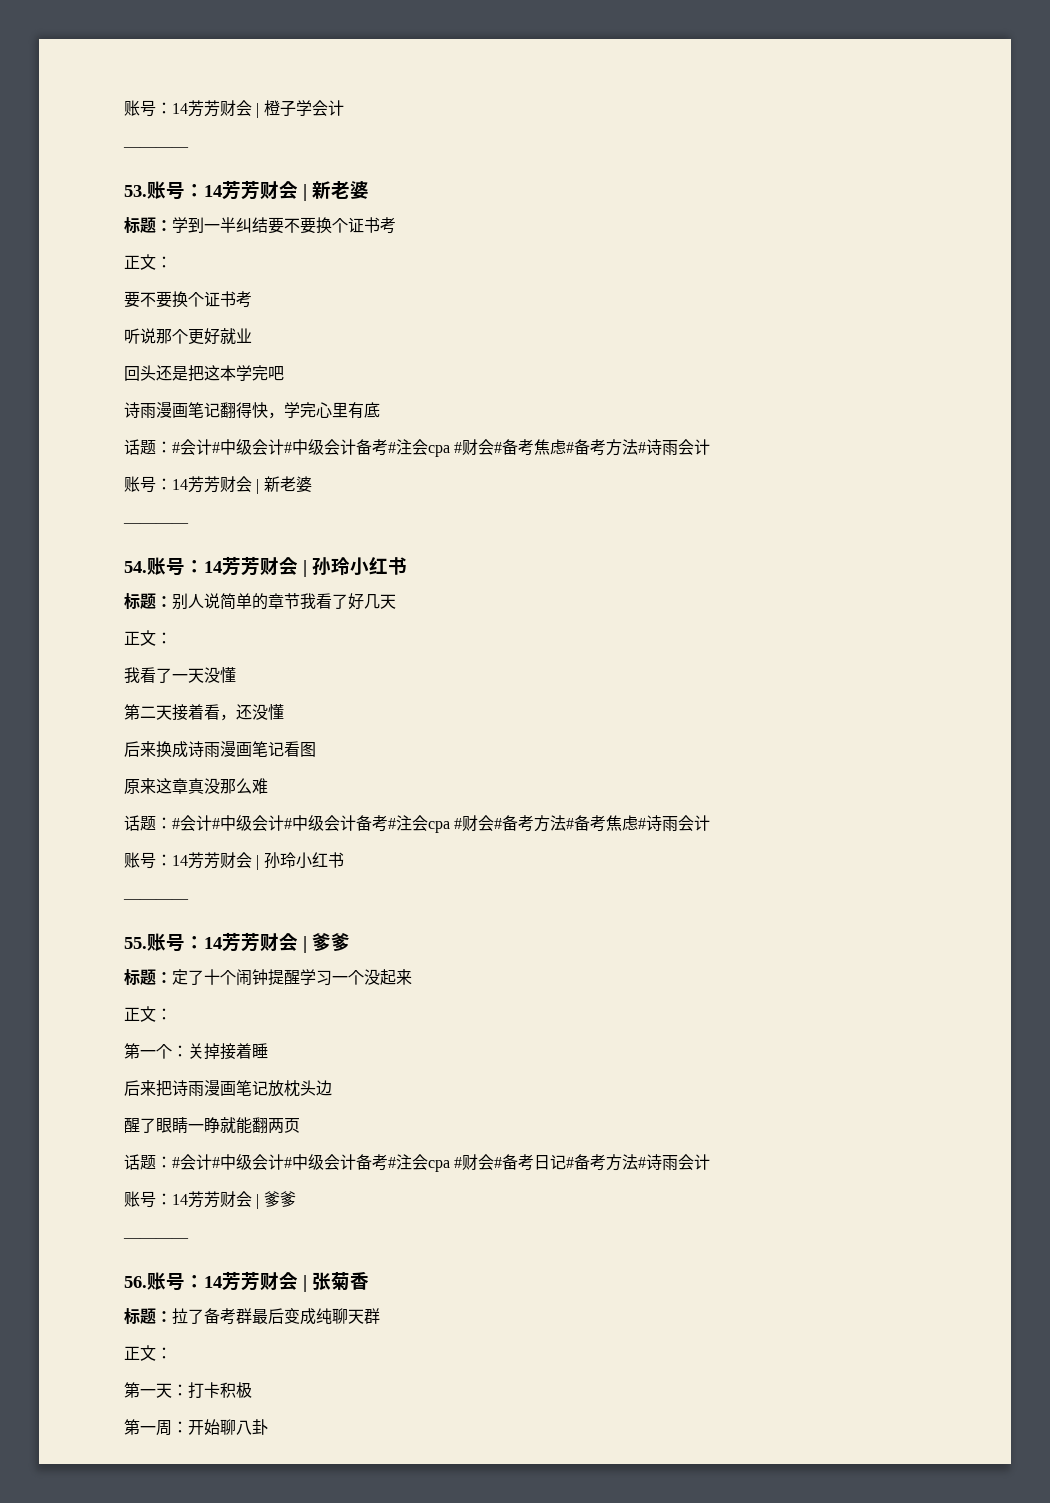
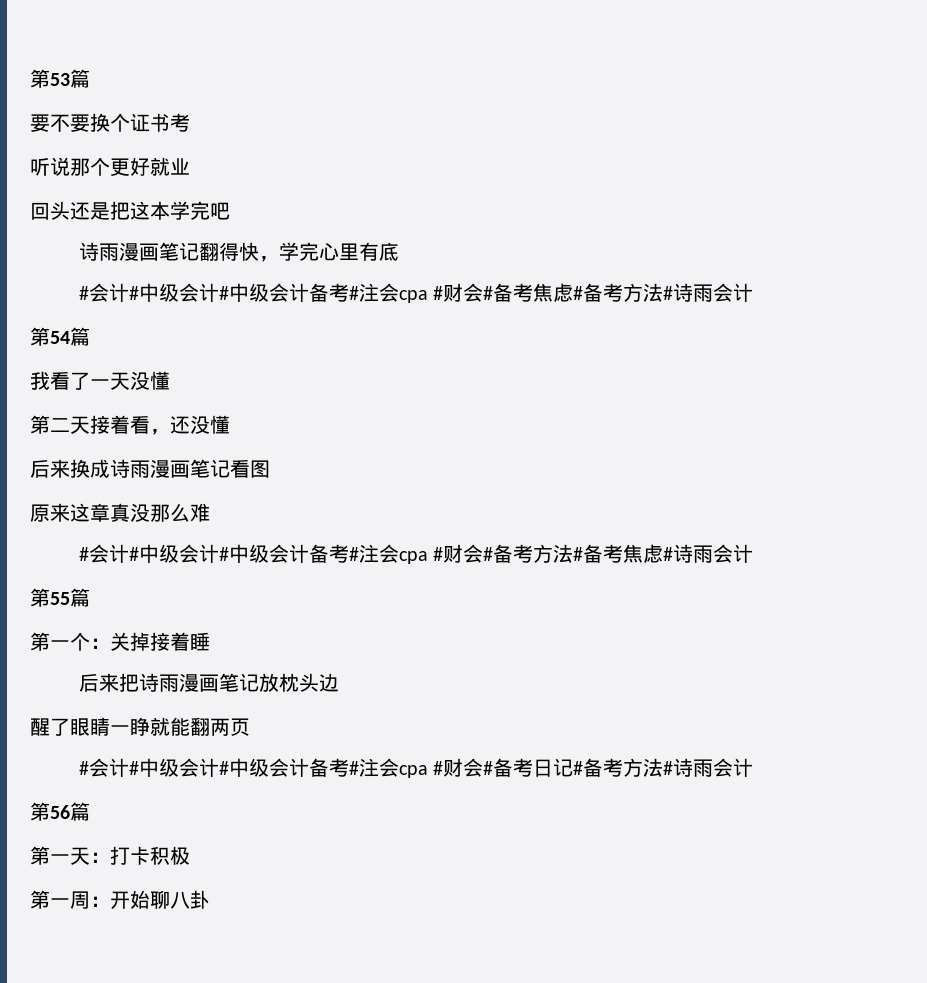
- 账号：14芳芳财会 | 橙子学会计
- ————
- 53.账号：14芳芳财会 | 新老婆
- 标题：学到一半纠结要不要换个证书考
- 正文：
+ 第53篇
- 话题：#会计#中级会计#中级会计备考#注会cpa #财会#备考焦虑#备考方法#诗雨会计
- 账号：14芳芳财会 | 新老婆
- ————
- 54.账号：14芳芳财会 | 孙玲小红书
- 标题：别人说简单的章节我看了好几天
- 正文：
+ #会计#中级会计#中级会计备考#注会cpa #财会#备考焦虑#备考方法#诗雨会计
+ 第54篇
- 话题：#会计#中级会计#中级会计备考#注会cpa #财会#备考方法#备考焦虑#诗雨会计
- 账号：14芳芳财会 | 孙玲小红书
- ————
- 55.账号：14芳芳财会 | 爹爹
- 标题：定了十个闹钟提醒学习一个没起来
- 正文：
+ #会计#中级会计#中级会计备考#注会cpa #财会#备考方法#备考焦虑#诗雨会计
+ 第55篇
- 话题：#会计#中级会计#中级会计备考#注会cpa #财会#备考日记#备考方法#诗雨会计
- 账号：14芳芳财会 | 爹爹
- ————
- 56.账号：14芳芳财会 | 张菊香
- 标题：拉了备考群最后变成纯聊天群
- 正文：
+ #会计#中级会计#中级会计备考#注会cpa #财会#备考日记#备考方法#诗雨会计
+ 第56篇

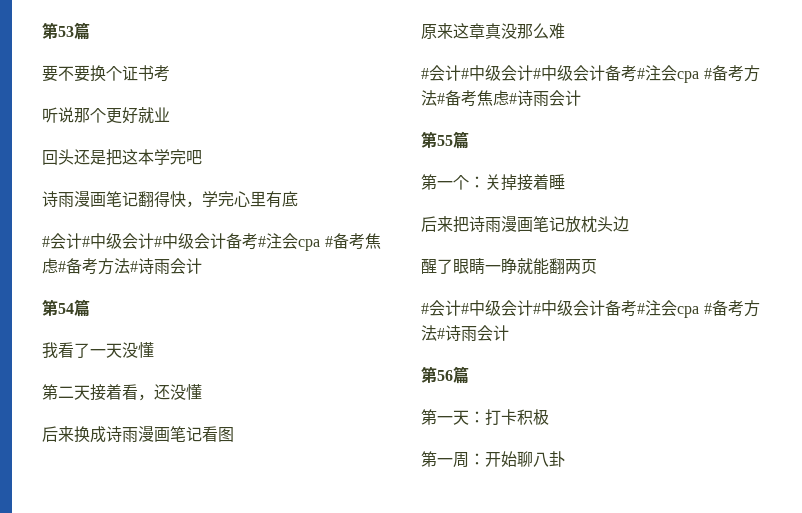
- #会计#中级会计#中级会计备考#注会cpa #财会#备考焦虑#备考方法#诗雨会计
+ #会计#中级会计#中级会计备考#注会cpa #备考焦虑#备考方法#诗雨会计
- #会计#中级会计#中级会计备考#注会cpa #财会#备考方法#备考焦虑#诗雨会计
+ #会计#中级会计#中级会计备考#注会cpa #备考方法#备考焦虑#诗雨会计
- #会计#中级会计#中级会计备考#注会cpa #财会#备考日记#备考方法#诗雨会计
+ #会计#中级会计#中级会计备考#注会cpa #备考方法#诗雨会计

